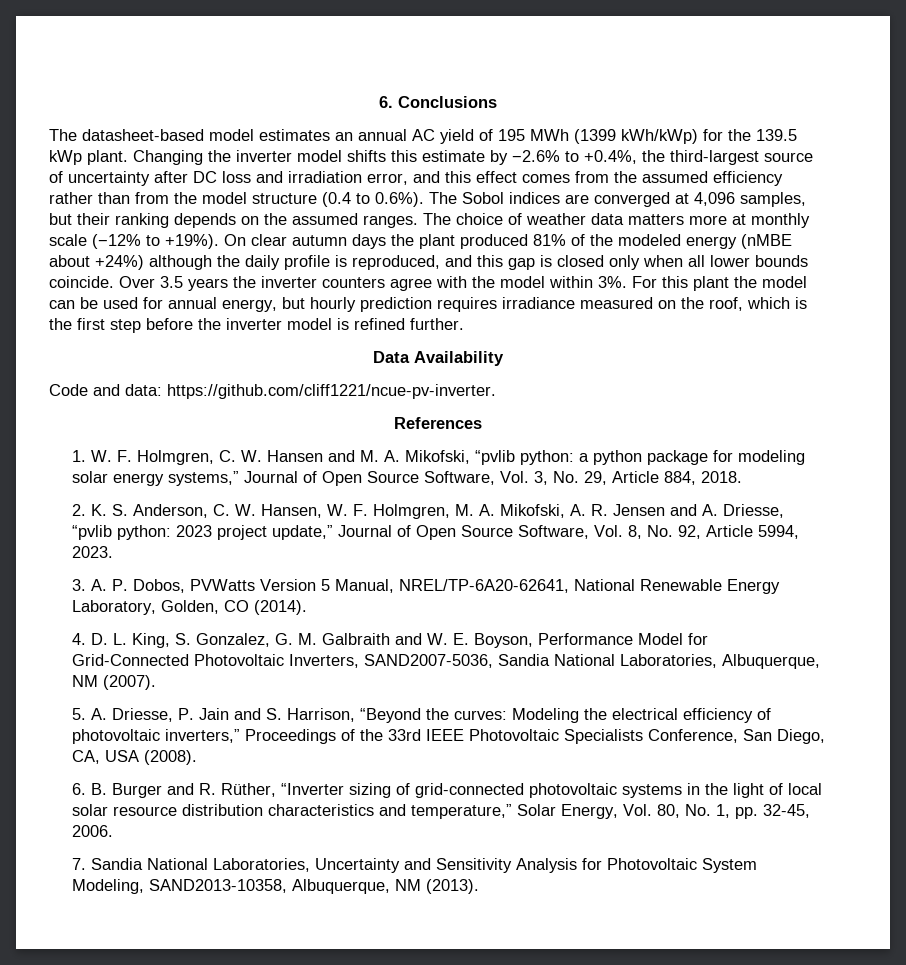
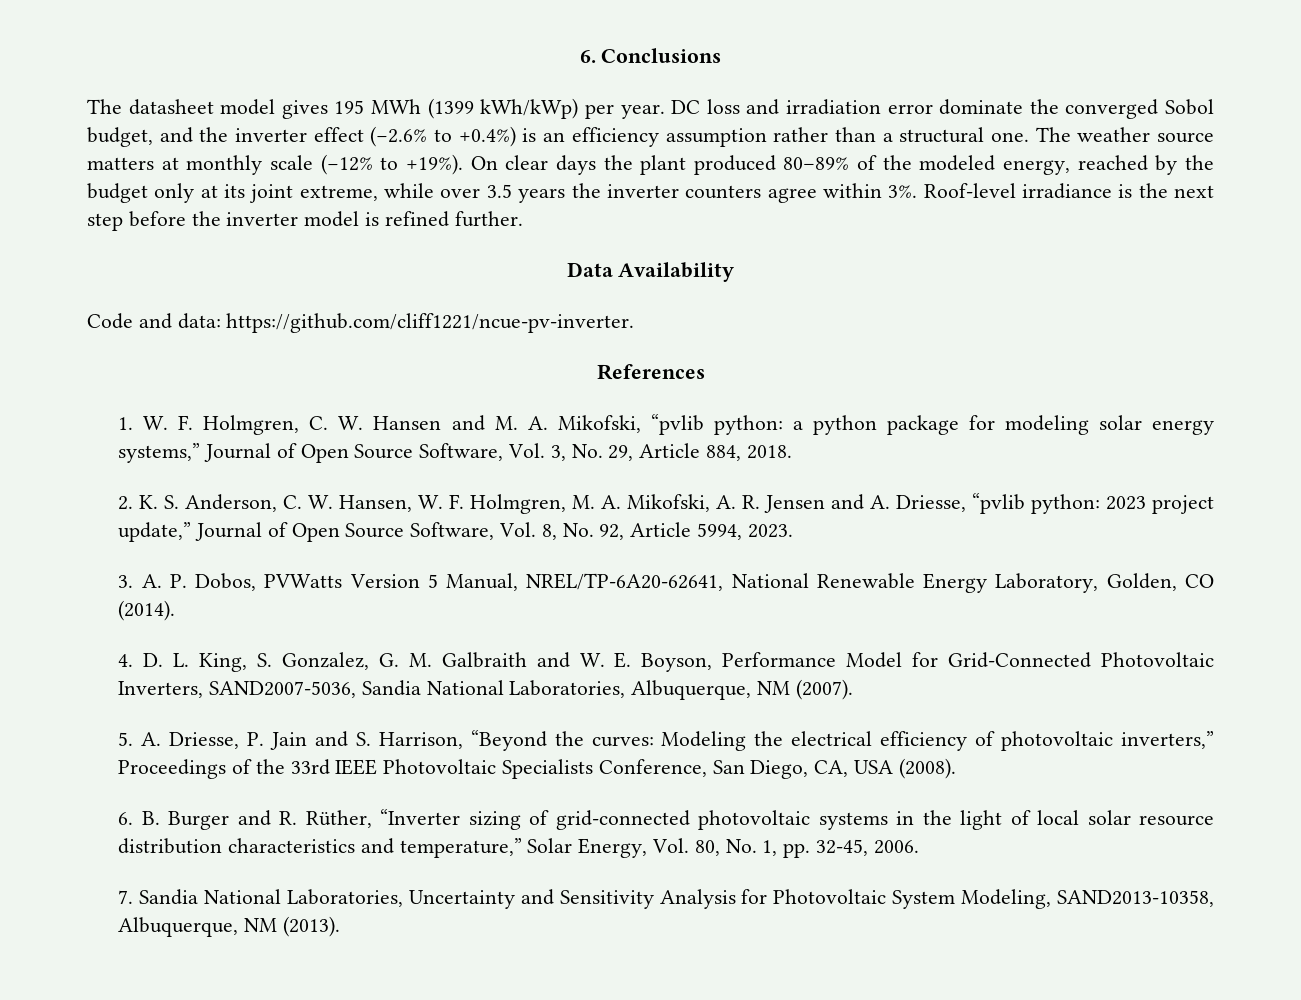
- The datasheet-based model estimates an annual AC yield of 195 MWh (1399 kWh/kWp) for the 139.5 kWp plant. Changing the inverter model shifts this estimate by −2.6% to +0.4%, the third-largest source of uncertainty after DC loss and irradiation error, and this effect comes from the assumed efficiency rather than from the model structure (0.4 to 0.6%). The Sobol indices are converged at 4,096 samples, but their ranking depends on the assumed ranges. The choice of weather data matters more at monthly scale (−12% to +19%).
+ The datasheet model gives 195 MWh (1399 kWh/kWp) per year. DC loss and irradiation error dominate the converged Sobol budget, and the inverter effect (−2.6% to +0.4%) is an efficiency assumption rather than a structural one. The weather source matters at monthly scale (−12% to +19%).
- On clear autumn days the plant produced 81% of the modeled energy (nMBE about +24%) although the daily profile is reproduced, and this gap is closed only when all lower bounds coincide. Over 3.5 years the inverter counters agree with the model within 3%. For this plant the model can be used for annual energy, but hourly prediction requires irradiance measured on the roof, which is the first step before the inverter model is refined further.
+ On clear days the plant produced 80–89% of the modeled energy, reached by the budget only at its joint extreme, while over 3.5 years the inverter counters agree within 3%. Roof-level irradiance is the next step before the inverter model is refined further.

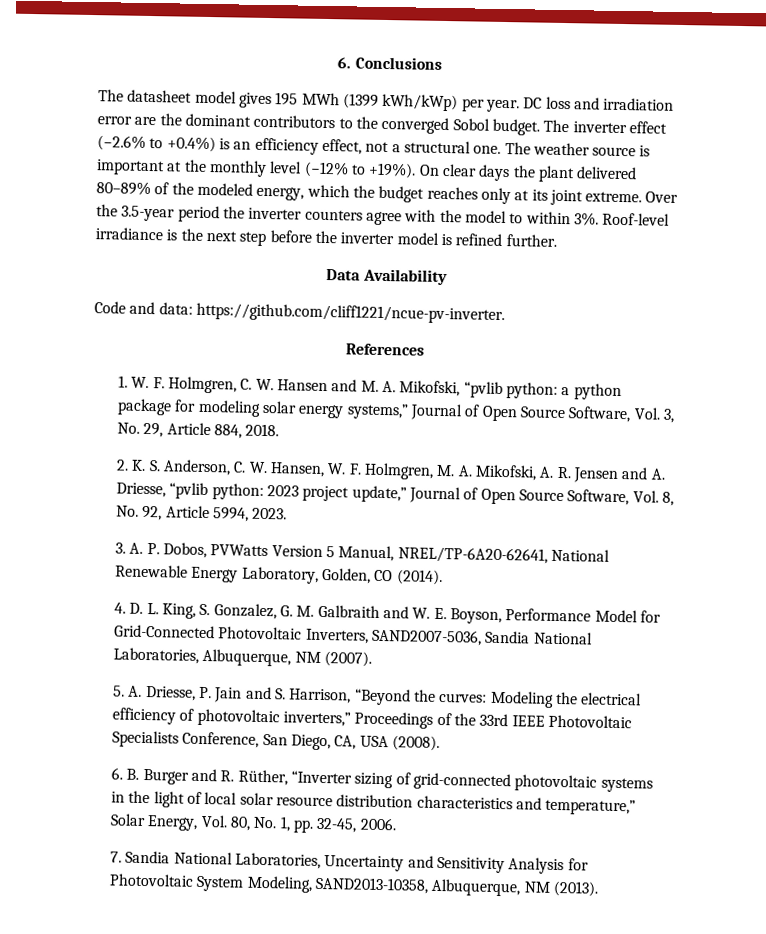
- DC loss and irradiation error dominate the converged Sobol budget, and the inverter effect (−2.6% to +0.4%) is an efficiency assumption rather than a structural one.
+ DC loss and irradiation error are the dominant contributors to the converged Sobol budget. The inverter effect (−2.6% to +0.4%) is an efficiency effect, not a structural one.
- The weather source matters at monthly scale (−12% to +19%).
+ The weather source is important at the monthly level (−12% to +19%).
- On clear days the plant produced 80–89% of the modeled energy, reached by the budget only at its joint extreme, while over 3.5 years the inverter counters agree within 3%.
+ On clear days the plant delivered 80–89% of the modeled energy, which the budget reaches only at its joint extreme. Over the 3.5-year period the inverter counters agree with the model to within 3%.

